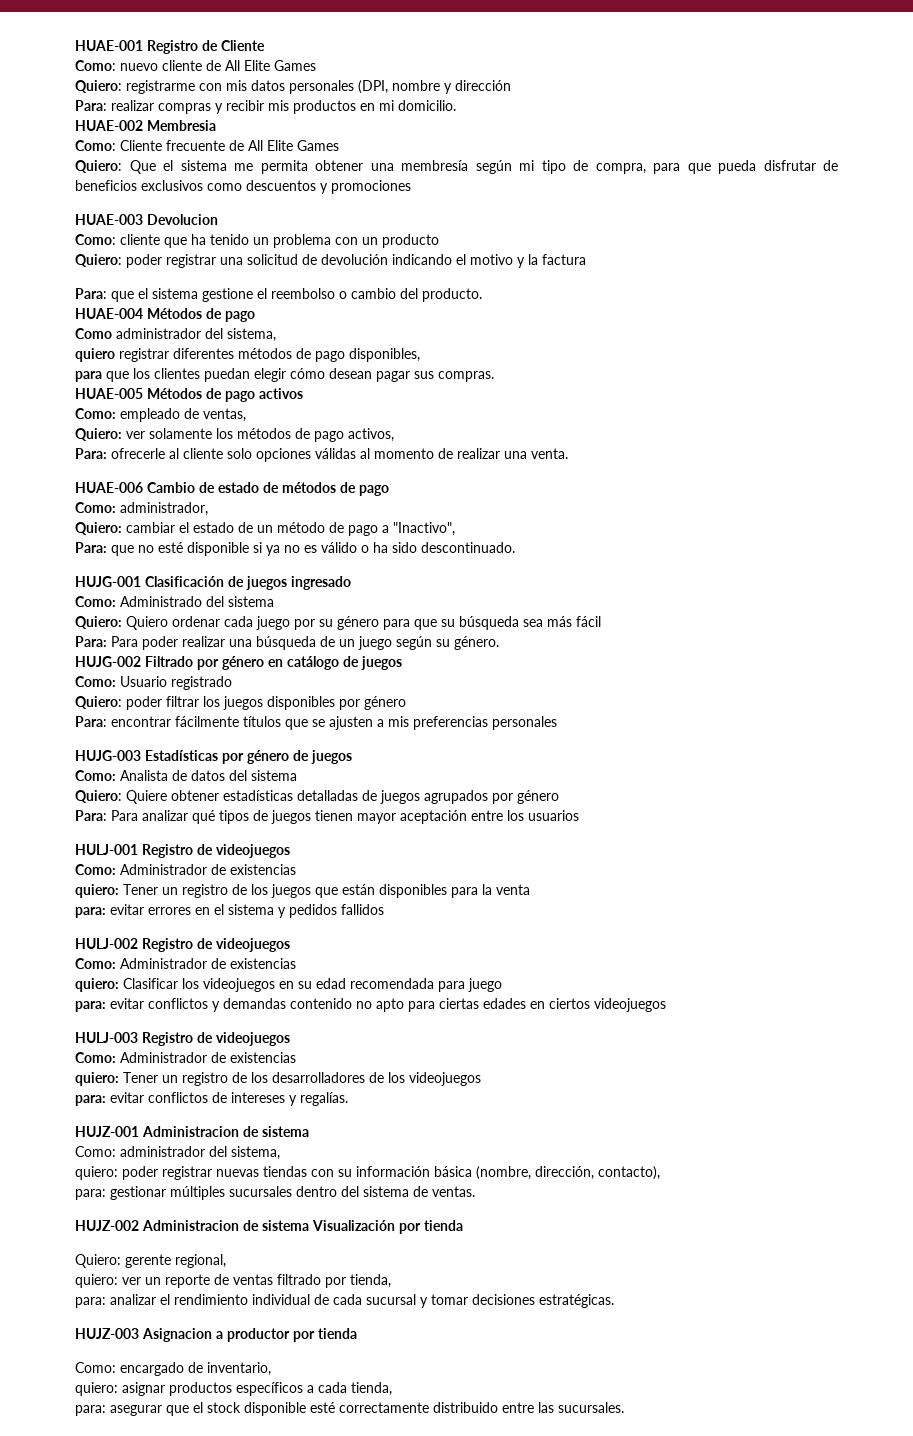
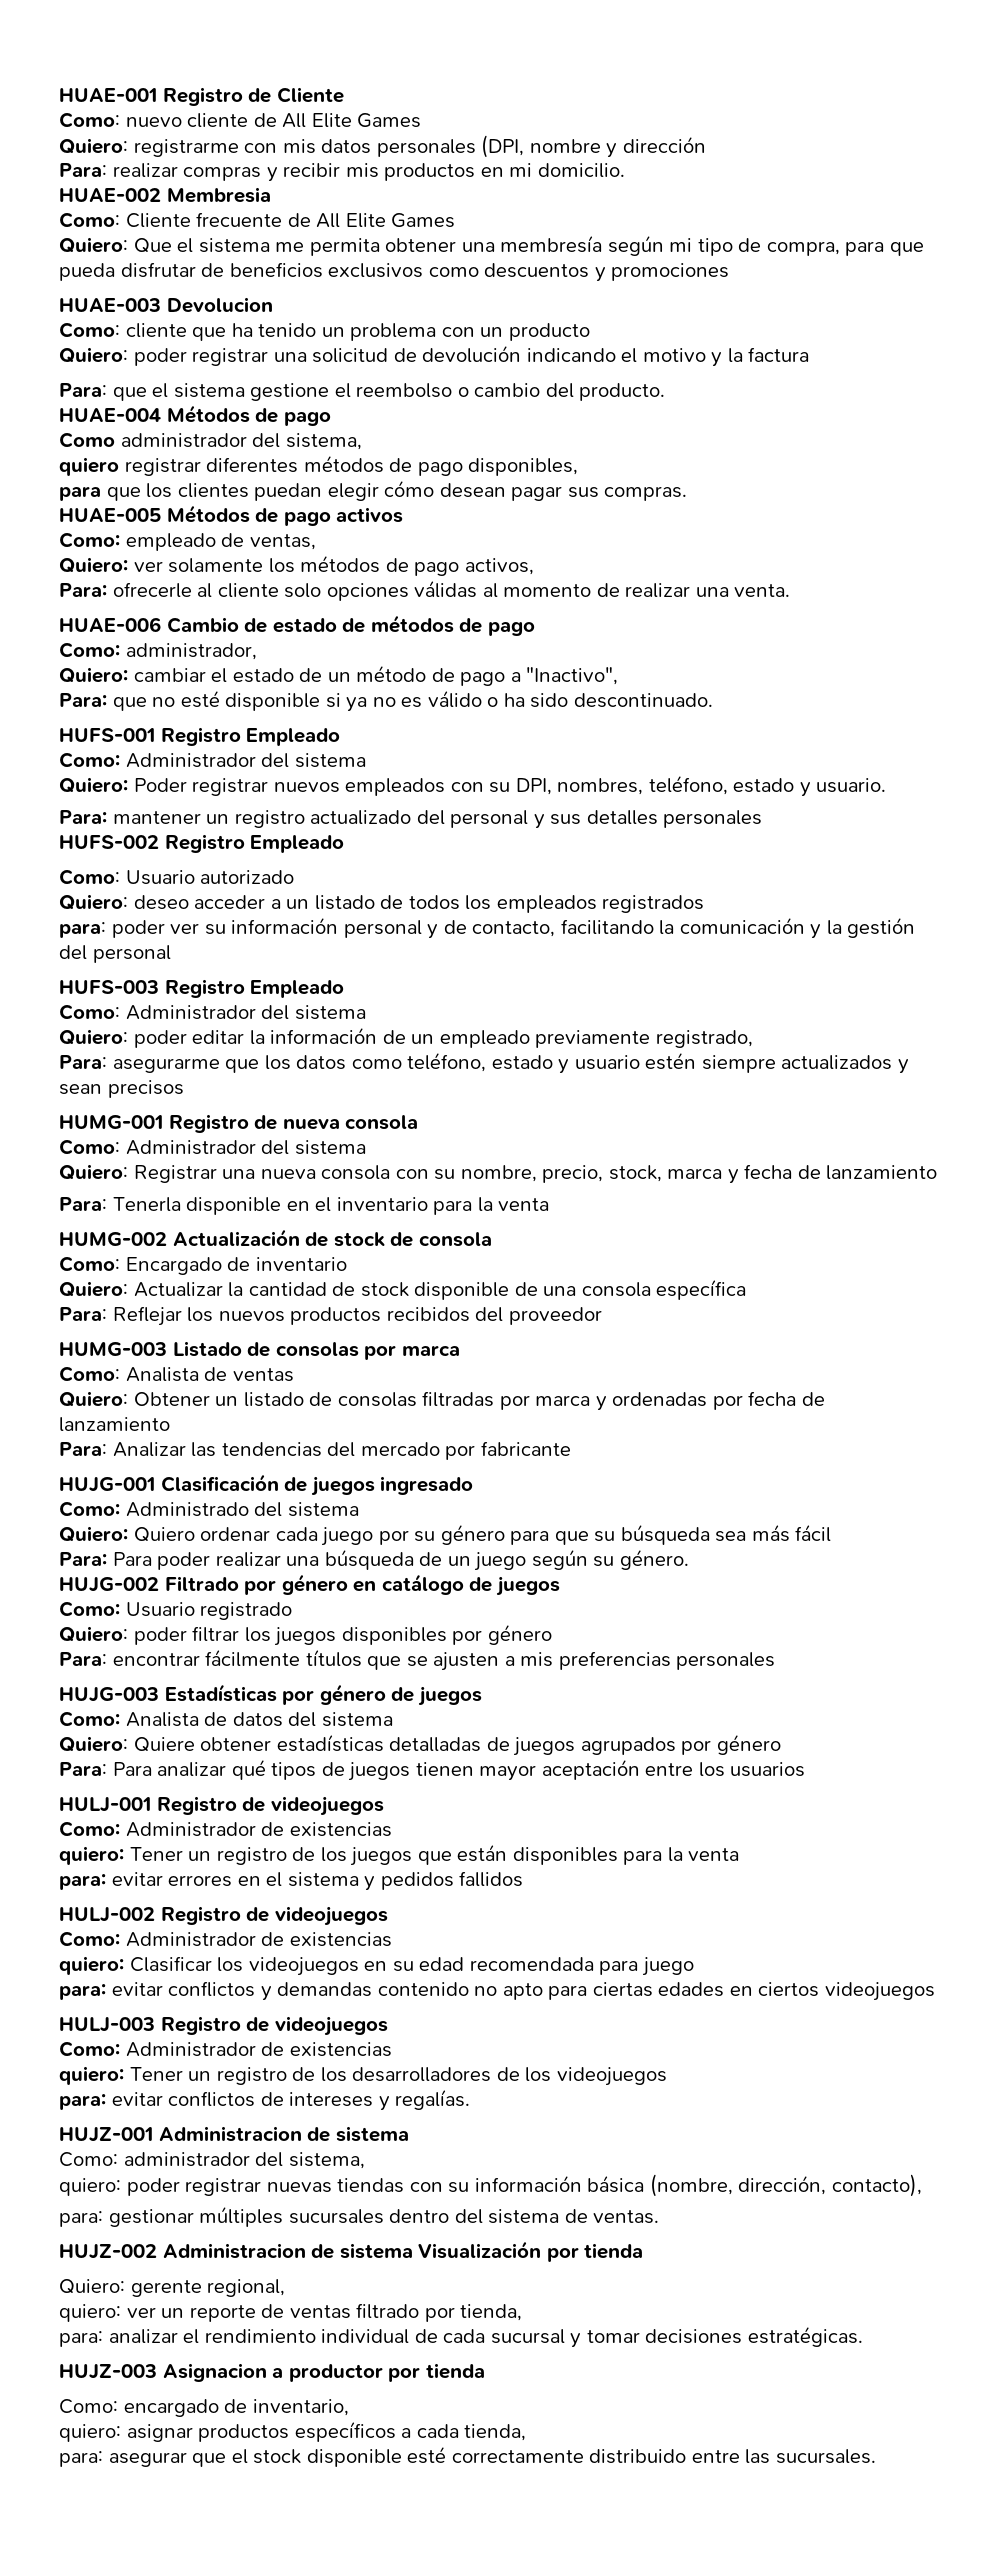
+ HUFS-001 Registro Empleado
+ Como: Administrador del sistema
+ Quiero: Poder registrar nuevos empleados con su DPI, nombres, teléfono, estado y usuario.
+ Para: mantener un registro actualizado del personal y sus detalles personales
+ HUFS-002 Registro Empleado
+ Como: Usuario autorizado
+ Quiero: deseo acceder a un listado de todos los empleados registrados
+ para: poder ver su información personal y de contacto, facilitando la comunicación y la gestión del personal
+ HUFS-003 Registro Empleado
+ Como: Administrador del sistema
+ Quiero: poder editar la información de un empleado previamente registrado,
+ Para: asegurarme que los datos como teléfono, estado y usuario estén siempre actualizados y sean precisos
+ HUMG-001 Registro de nueva consola
+ Como: Administrador del sistema
+ Quiero: Registrar una nueva consola con su nombre, precio, stock, marca y fecha de lanzamiento
+ Para: Tenerla disponible en el inventario para la venta
+ HUMG-002 Actualización de stock de consola
+ Como: Encargado de inventario
+ Quiero: Actualizar la cantidad de stock disponible de una consola específica
+ Para: Reflejar los nuevos productos recibidos del proveedor
+ HUMG-003 Listado de consolas por marca
+ Como: Analista de ventas
+ Quiero: Obtener un listado de consolas filtradas por marca y ordenadas por fecha de lanzamiento
+ Para: Analizar las tendencias del mercado por fabricante

